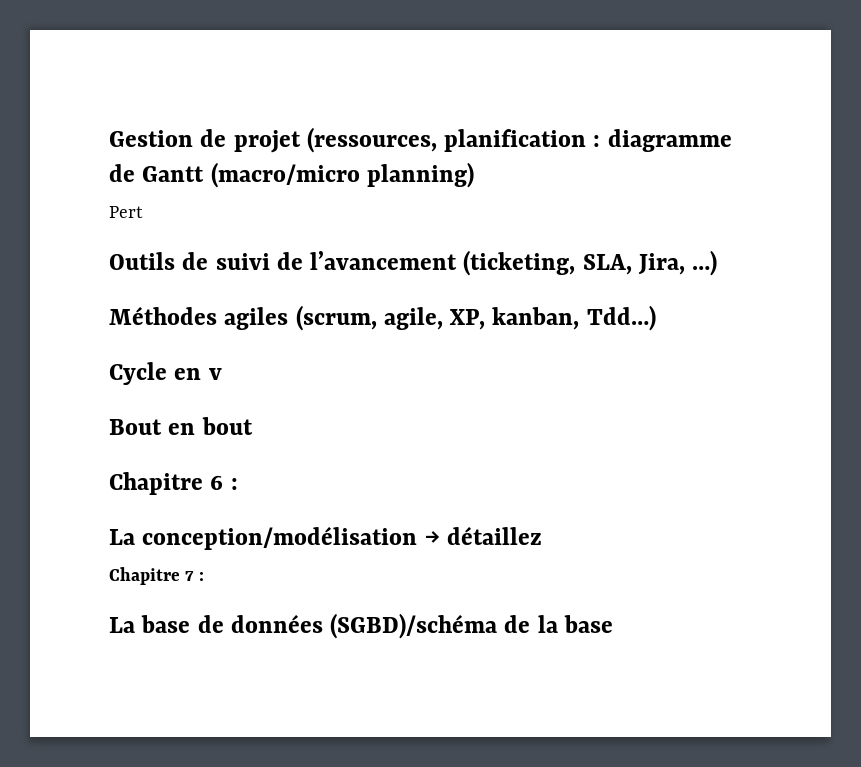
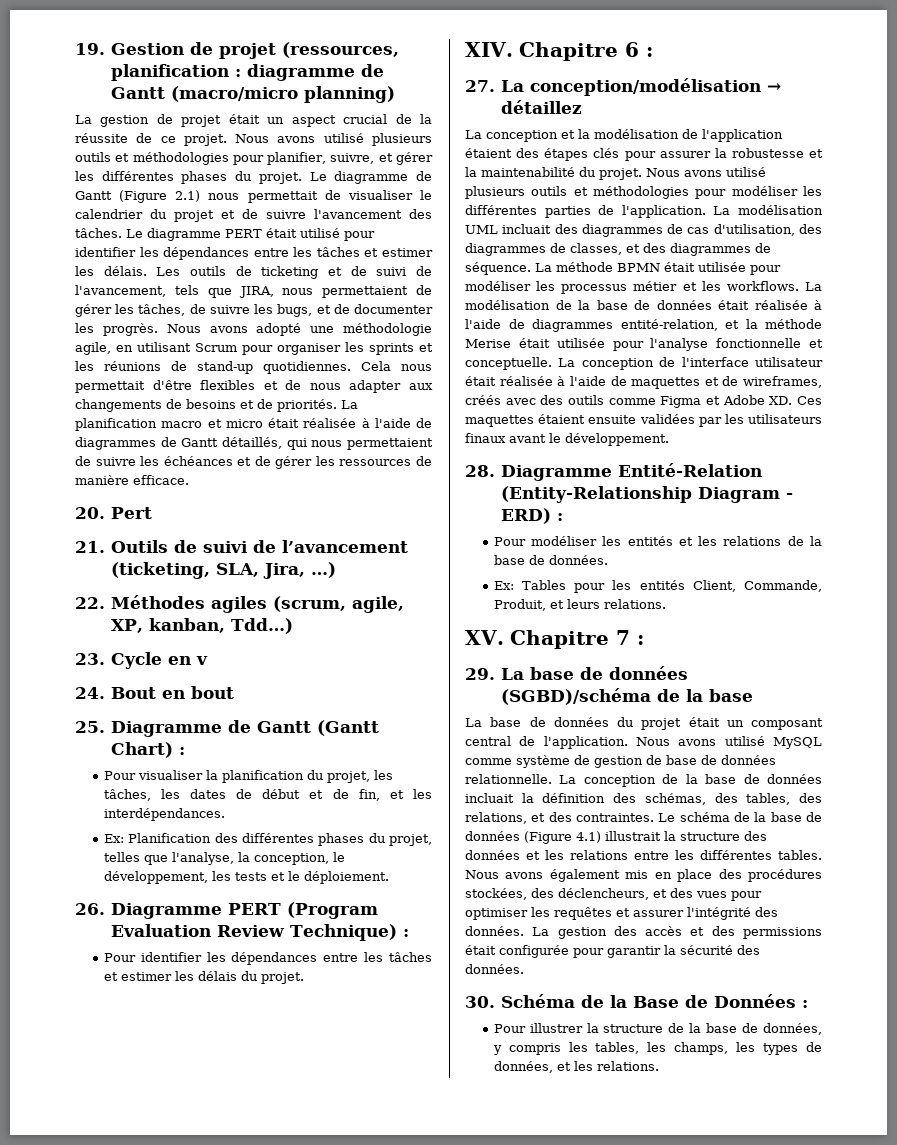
- Gestion de projet (ressources, planification : diagramme de Gantt (macro/micro planning)
+ 19. Gestion de projet (ressources, planification : diagramme de Gantt (macro/micro planning)
- Pert
+ La gestion de projet était un aspect crucial de la réussite de ce projet. Nous avons utilisé plusieurs outils et méthodologies pour planifier, suivre, et gérer les différentes phases du projet. Le diagramme de Gantt (Figure 2.1) nous permettait de visualiser le calendrier du projet et de suivre l'avancement des tâches. Le diagramme PERT était utilisé pour identifier les dépendances entre les tâches et estimer les délais. Les outils de ticketing et de suivi de l'avancement, tels que JIRA, nous permettaient de gérer les tâches, de suivre les bugs, et de documenter les progrès. Nous avons adopté une méthodologie agile, en utilisant Scrum pour organiser les sprints et les réunions de stand-up quotidiennes. Cela nous permettait d'être flexibles et de nous adapter aux changements de besoins et de priorités. La planification macro et micro était réalisée à l'aide de diagrammes de Gantt détaillés, qui nous permettaient de suivre les échéances et de gérer les ressources de manière efficace.
+ 20. Pert
- Outils de suivi de l’avancement (ticketing, SLA, Jira, …)
+ 21. Outils de suivi de l’avancement (ticketing, SLA, Jira, …)
- Méthodes agiles (scrum, agile, XP, kanban, Tdd…)
+ 22. Méthodes agiles (scrum, agile, XP, kanban, Tdd…)
- Cycle en v
+ 23. Cycle en v
- Bout en bout
+ 24. Bout en bout
- Chapitre 6 :
+ 25. Diagramme de Gantt (Gantt Chart) :
+ Pour visualiser la planification du projet, les tâches, les dates de début et de fin, et les interdépendances.
+ Ex: Planification des différentes phases du projet, telles que l'analyse, la conception, le développement, les tests et le déploiement.
+ 26. Diagramme PERT (Program Evaluation Review Technique) :
+ Pour identifier les dépendances entre les tâches et estimer les délais du projet.
+ XIV. Chapitre 6 :
- La conception/modélisation → détaillez
+ 27. La conception/modélisation → détaillez
- Chapitre 7 :
+ La conception et la modélisation de l'application étaient des étapes clés pour assurer la robustesse et la maintenabilité du projet. Nous avons utilisé plusieurs outils et méthodologies pour modéliser les différentes parties de l'application. La modélisation UML incluait des diagrammes de cas d'utilisation, des diagrammes de classes, et des diagrammes de séquence. La méthode BPMN était utilisée pour modéliser les processus métier et les workflows. La modélisation de la base de données était réalisée à l'aide de diagrammes entité-relation, et la méthode Merise était utilisée pour l'analyse fonctionnelle et conceptuelle. La conception de l'interface utilisateur était réalisée à l'aide de maquettes et de wireframes, créés avec des outils comme Figma et Adobe XD. Ces maquettes étaient ensuite validées par les utilisateurs finaux avant le développement.
+ 28. Diagramme Entité-Relation (Entity-Relationship Diagram - ERD) :
+ Pour modéliser les entités et les relations de la base de données.
+ Ex: Tables pour les entités Client, Commande, Produit, et leurs relations.
+ XV. Chapitre 7 :
- La base de données (SGBD)/schéma de la base
+ 29. La base de données (SGBD)/schéma de la base
+ La base de données du projet était un composant central de l'application. Nous avons utilisé MySQL comme système de gestion de base de données relationnelle. La conception de la base de données incluait la définition des schémas, des tables, des relations, et des contraintes. Le schéma de la base de données (Figure 4.1) illustrait la structure des données et les relations entre les différentes tables. Nous avons également mis en place des procédures stockées, des déclencheurs, et des vues pour optimiser les requêtes et assurer l'intégrité des données. La gestion des accès et des permissions était configurée pour garantir la sécurité des données.
+ 30. Schéma de la Base de Données :
+ Pour illustrer la structure de la base de données, y compris les tables, les champs, les types de données, et les relations.

